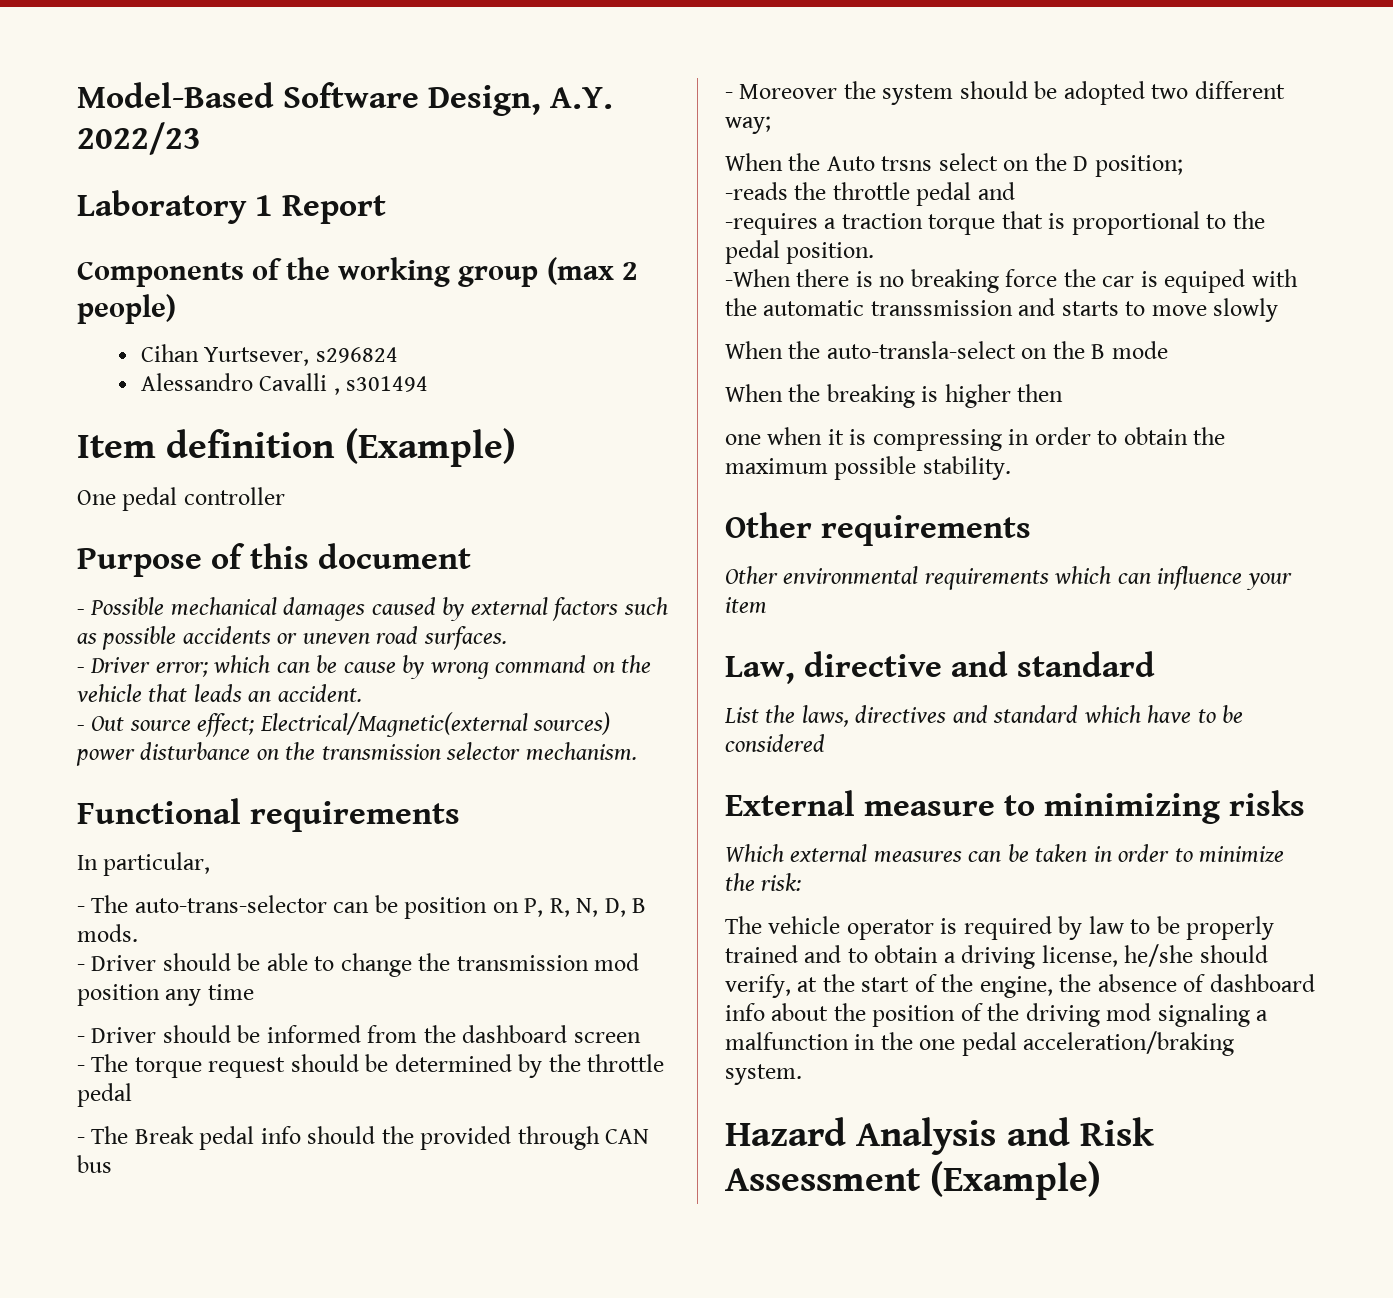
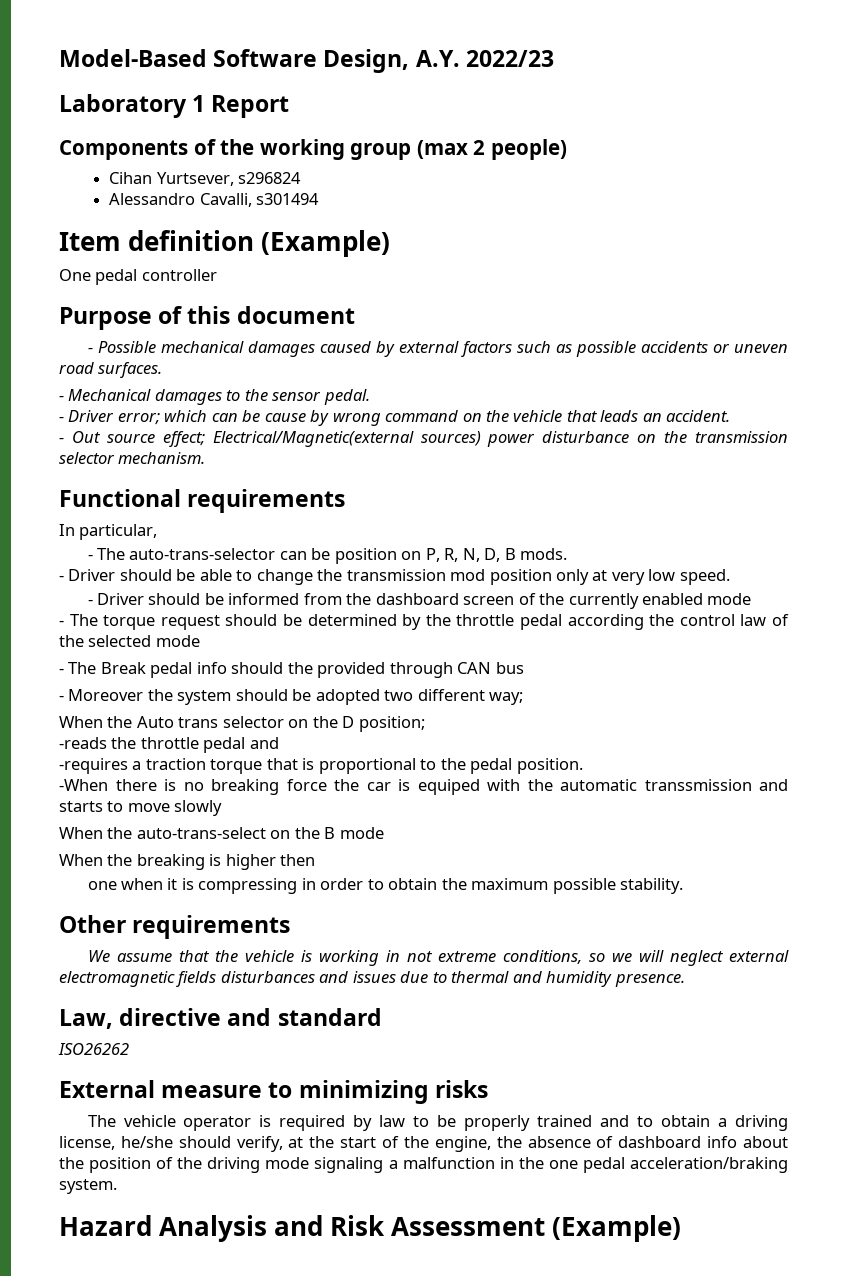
- Alessandro Cavalli , s301494
+ Alessandro Cavalli, s301494
+ - Mechanical damages to the sensor pedal.
- - Driver should be able to change the transmission mod position any time
+ - Driver should be able to change the transmission mod position only at very low speed.
- - Driver should be informed from the dashboard screen
+ - Driver should be informed from the dashboard screen of the currently enabled mode
- - The torque request should be determined by the throttle pedal
+ - The torque request should be determined by the throttle pedal according the control law of the selected mode
- When the Auto trsns select on the D position;
+ When the Auto trans selector on the D position;
- When the auto-transla-select on the B mode
+ When the auto-trans-select on the B mode
- Other environmental requirements which can influence your item
+ We assume that the vehicle is working in not extreme conditions, so we will neglect external electromagnetic fields disturbances and issues due to thermal and humidity presence.
  Law, directive and standard
- List the laws, directives and standard which have to be considered
+ ISO26262
- Which external measures can be taken in order to minimize the risk:
- The vehicle operator is required by law to be properly trained and to obtain a driving license, he/she should verify, at the start of the engine, the absence of dashboard info about the position of the driving mod signaling a malfunction in the one pedal acceleration/braking system.
+ The vehicle operator is required by law to be properly trained and to obtain a driving license, he/she should verify, at the start of the engine, the absence of dashboard info about the position of the driving mode signaling a malfunction in the one pedal acceleration/braking system.

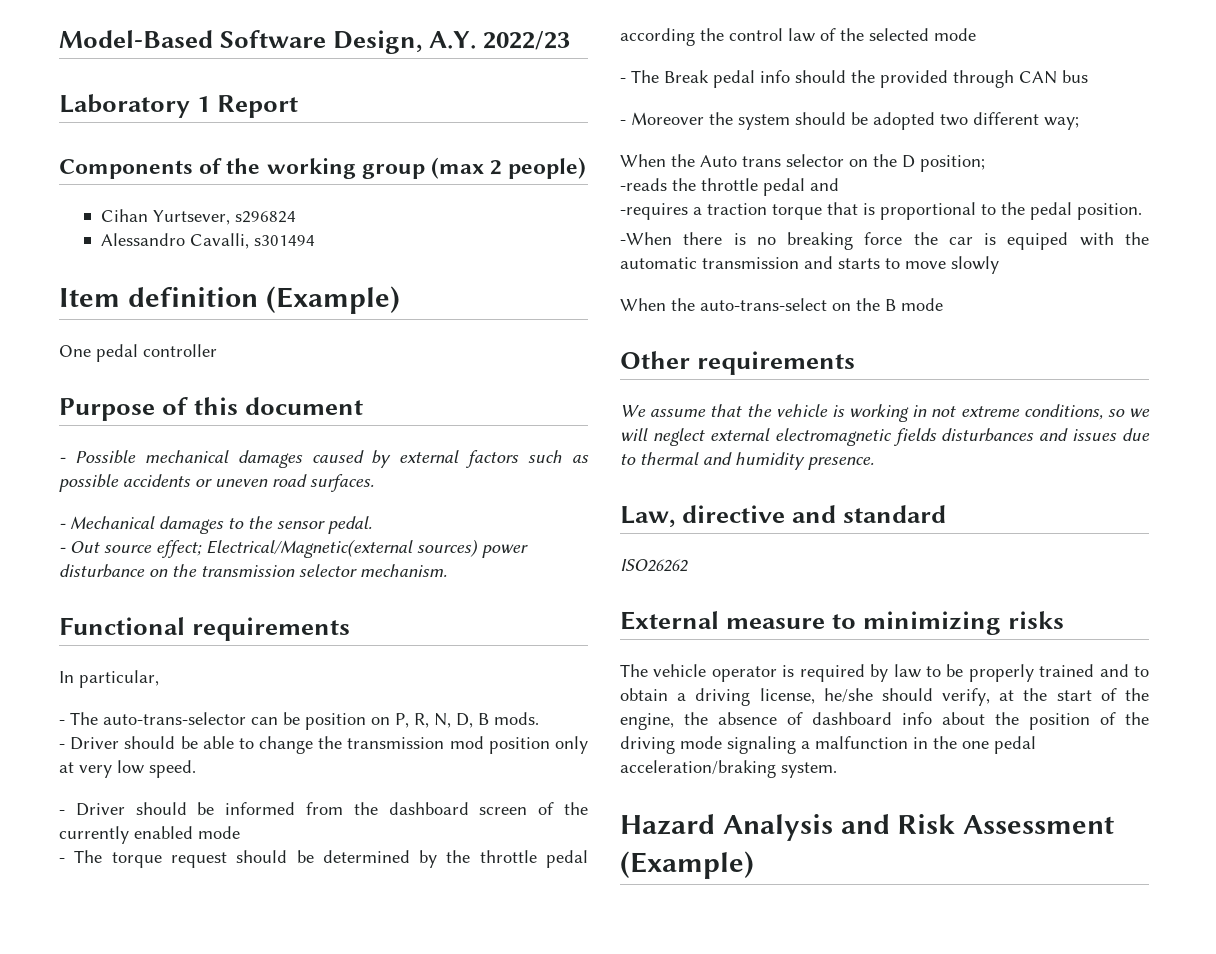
- - Driver error; which can be cause by wrong command on the vehicle that leads an accident.
- -When there is no breaking force the car is equiped with the automatic transsmission and starts to move slowly
+ -When there is no breaking force the car is equiped with the automatic transmission and starts to move slowly
- When the breaking is higher then
- one when it is compressing in order to obtain the maximum possible stability.

